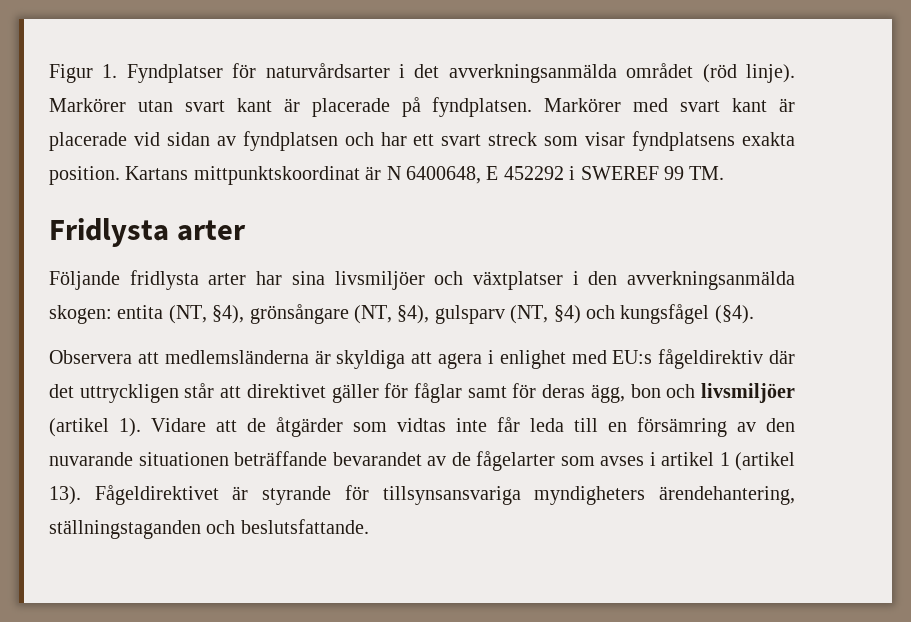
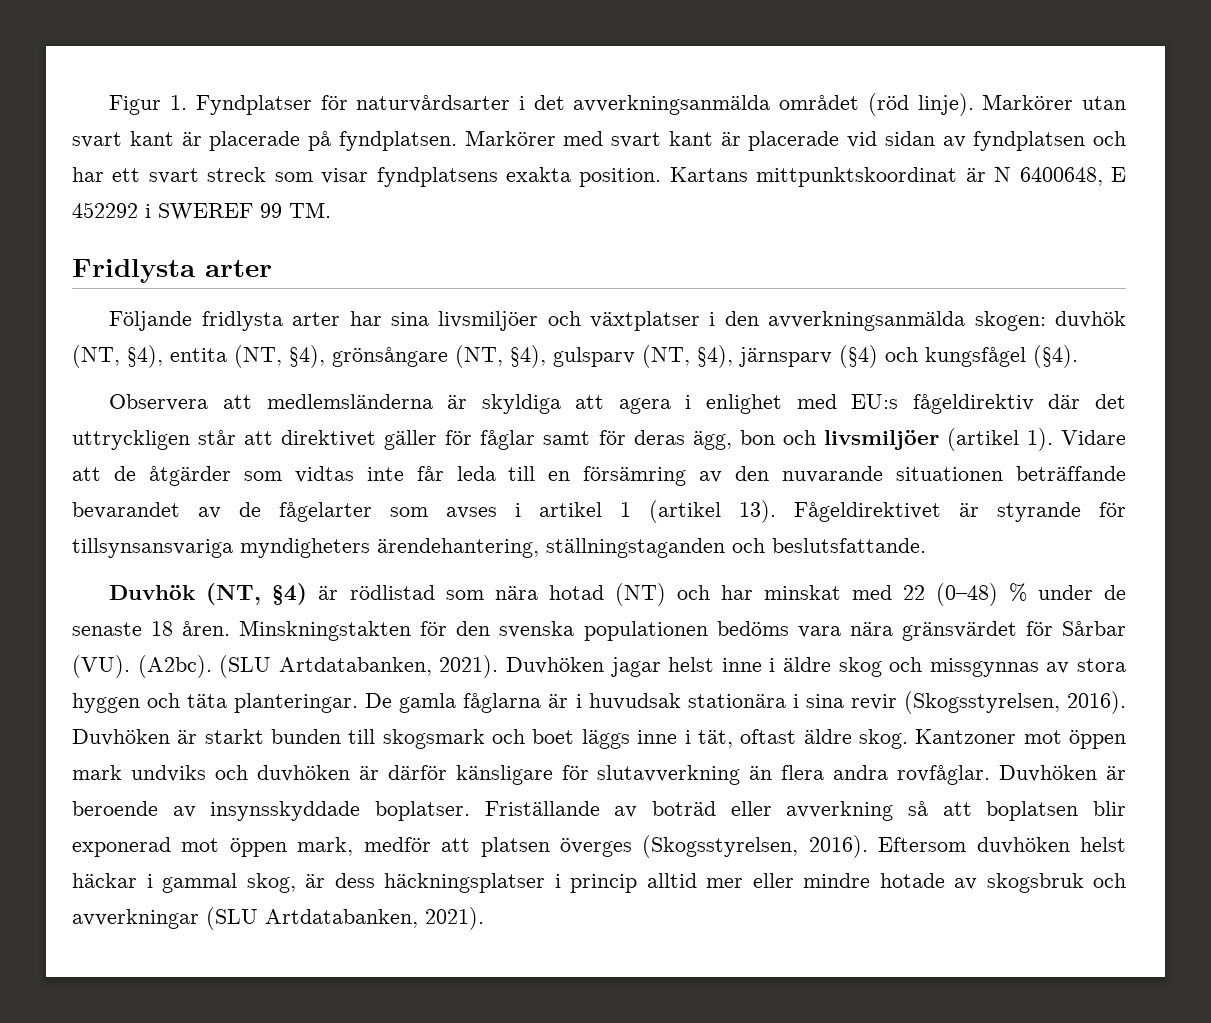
- Följande fridlysta arter har sina livsmiljöer och växtplatser i den avverkningsanmälda skogen: entita (NT, §4), grönsångare (NT, §4), gulsparv (NT, §4) och kungsfågel (§4).
+ Följande fridlysta arter har sina livsmiljöer och växtplatser i den avverkningsanmälda skogen: duvhök (NT, §4), entita (NT, §4), grönsångare (NT, §4), gulsparv (NT, §4), järnsparv (§4) och kungsfågel (§4).
+ Duvhök (NT, §4) är rödlistad som nära hotad (NT) och har minskat med 22 (0–48) % under de senaste 18 åren. Minskningstakten för den svenska populationen bedöms vara nära gränsvärdet för Sårbar (VU). (A2bc). (SLU Artdatabanken, 2021). Duvhöken jagar helst inne i äldre skog och missgynnas av stora hyggen och täta planteringar. De gamla fåglarna är i huvudsak stationära i sina revir (Skogsstyrelsen, 2016). Duvhöken är starkt bunden till skogsmark och boet läggs inne i tät, oftast äldre skog. Kantzoner mot öppen mark undviks och duvhöken är därför känsligare för slutavverkning än flera andra rovfåglar. Duvhöken är beroende av insynsskyddade boplatser. Friställande av boträd eller avverkning så att boplatsen blir exponerad mot öppen mark, medför att platsen överges (Skogsstyrelsen, 2016). Eftersom duvhöken helst häckar i gammal skog, är dess häckningsplatser i princip alltid mer eller mindre hotade av skogsbruk och avverkningar (SLU Artdatabanken, 2021).

